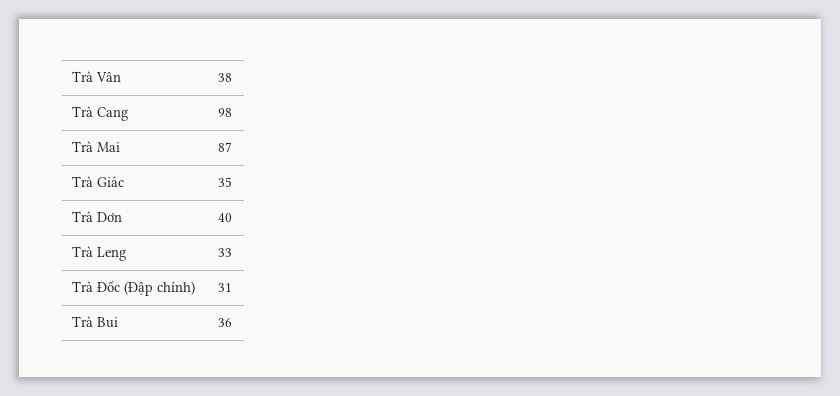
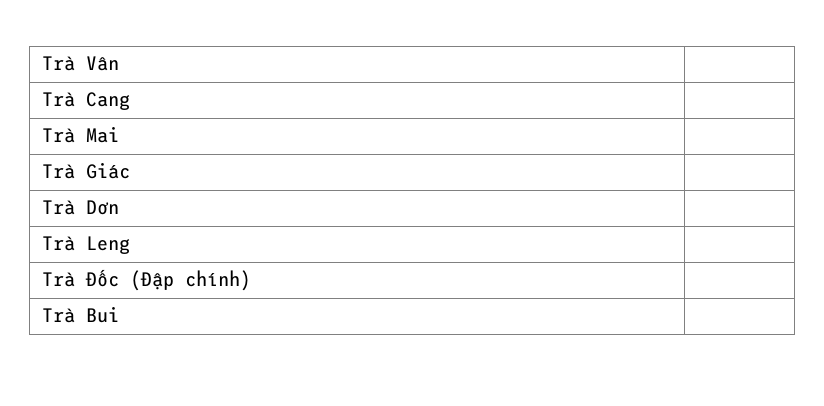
- Trà Vân | 38
+ Trà Vân |
- Trà Cang | 98
+ Trà Cang |
- Trà Mai | 87
+ Trà Mai |
- Trà Giác | 35
+ Trà Giác |
- Trà Dơn | 40
+ Trà Dơn |
- Trà Leng | 33
+ Trà Leng |
- Trà Đốc (Đập chính) | 31
+ Trà Đốc (Đập chính) |
- Trà Bui | 36
+ Trà Bui |

